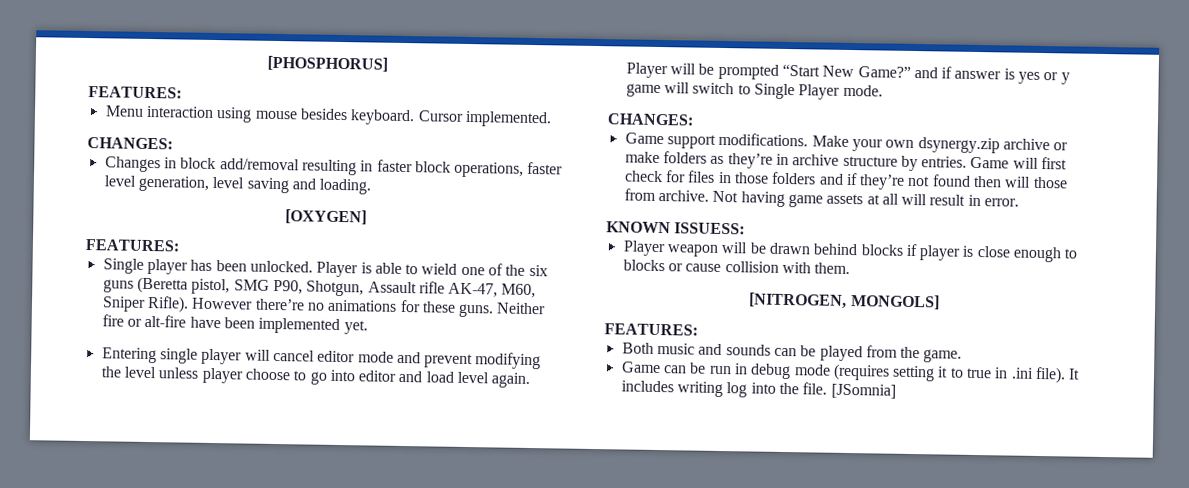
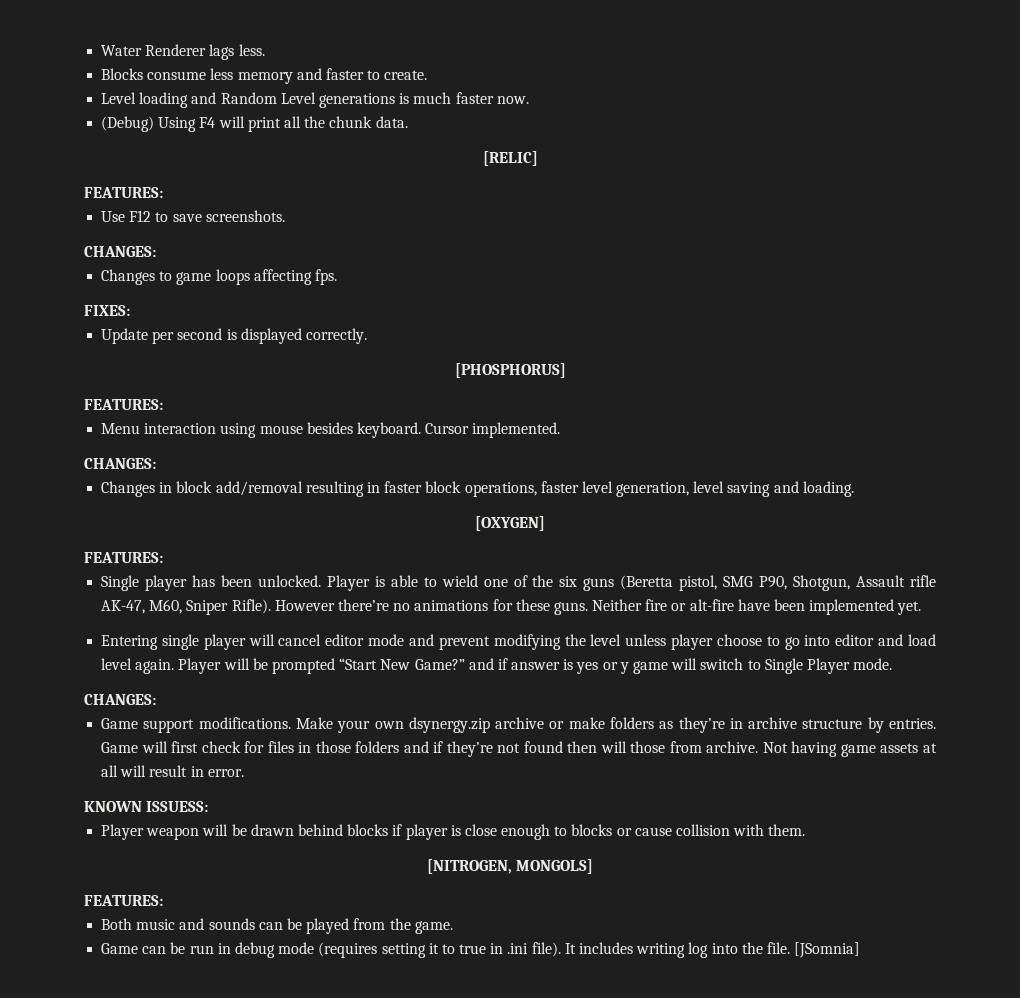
+ Water Renderer lags less.
+ Blocks consume less memory and faster to create.
+ Level loading and Random Level generations is much faster now.
+ (Debug) Using F4 will print all the chunk data.
+ [RELIC]
+ FEATURES:
+ Use F12 to save screenshots.
+ CHANGES:
+ Changes to game loops affecting fps.
+ FIXES:
+ Update per second is displayed correctly.

